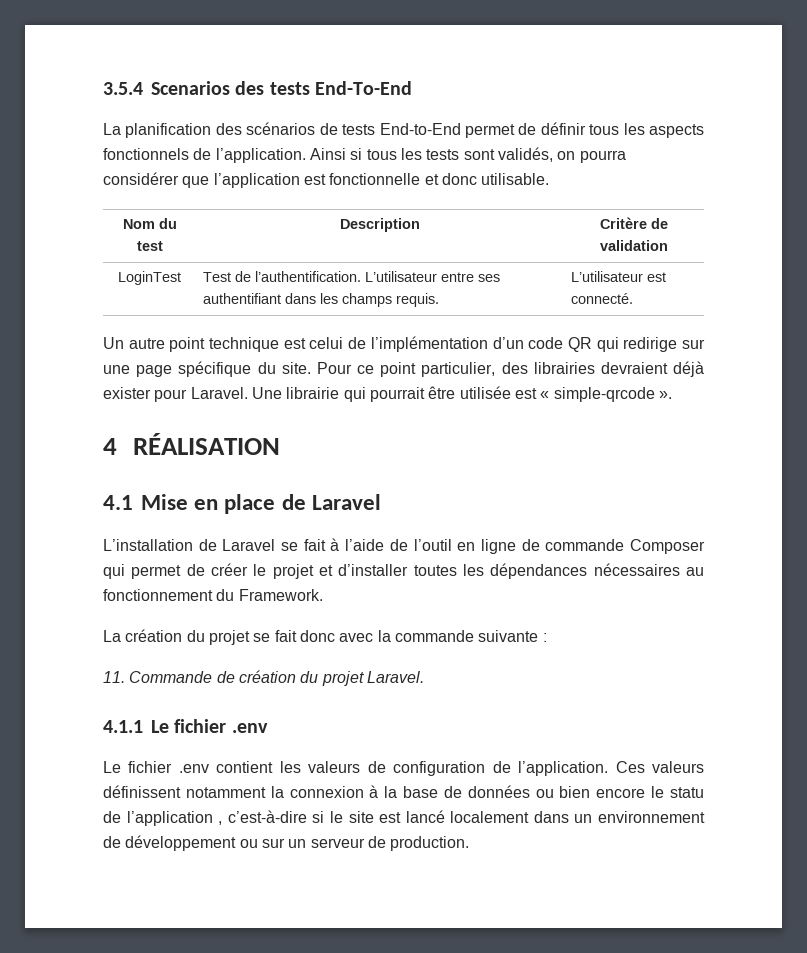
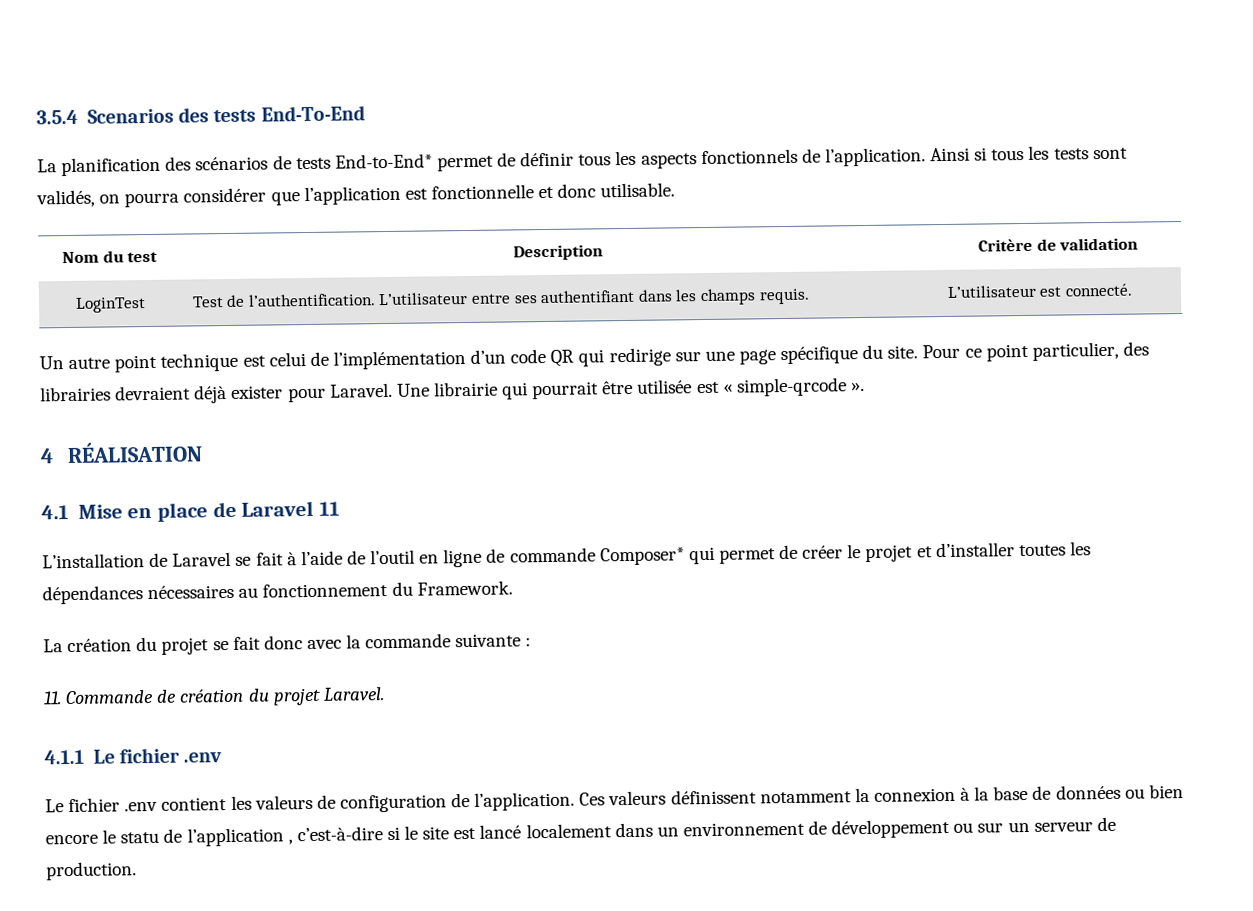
- La planification des scénarios de tests End-to-End permet de définir tous les aspects fonctionnels de l’application.
+ La planification des scénarios de tests End-to-End* permet de définir tous les aspects fonctionnels de l’application.
- 4.1 Mise en place de Laravel
+ 4.1 Mise en place de Laravel 11
- L’installation de Laravel se fait à l’aide de l’outil en ligne de commande Composer qui permet de créer le projet et d’installer toutes les dépendances nécessaires au fonctionnement du Framework.
+ L’installation de Laravel se fait à l’aide de l’outil en ligne de commande Composer* qui permet de créer le projet et d’installer toutes les dépendances nécessaires au fonctionnement du Framework.

